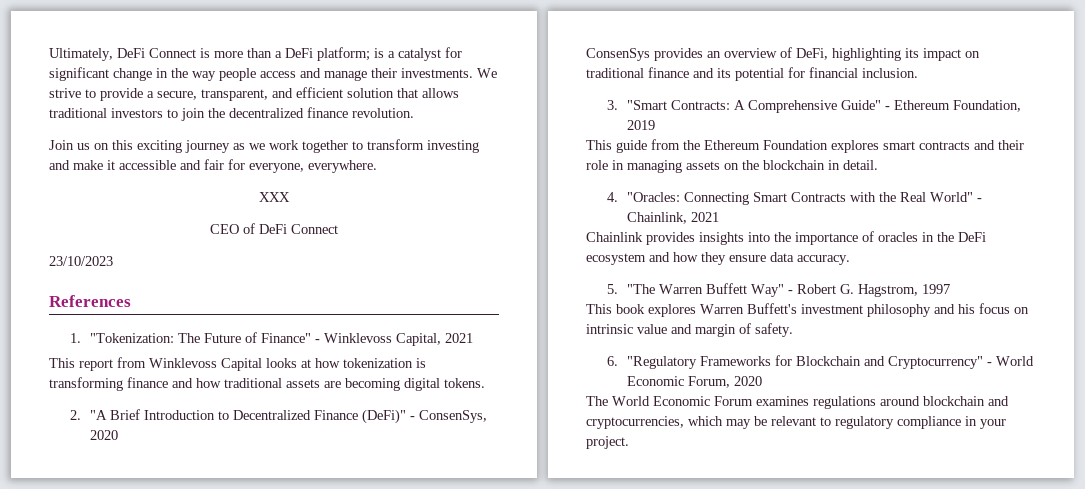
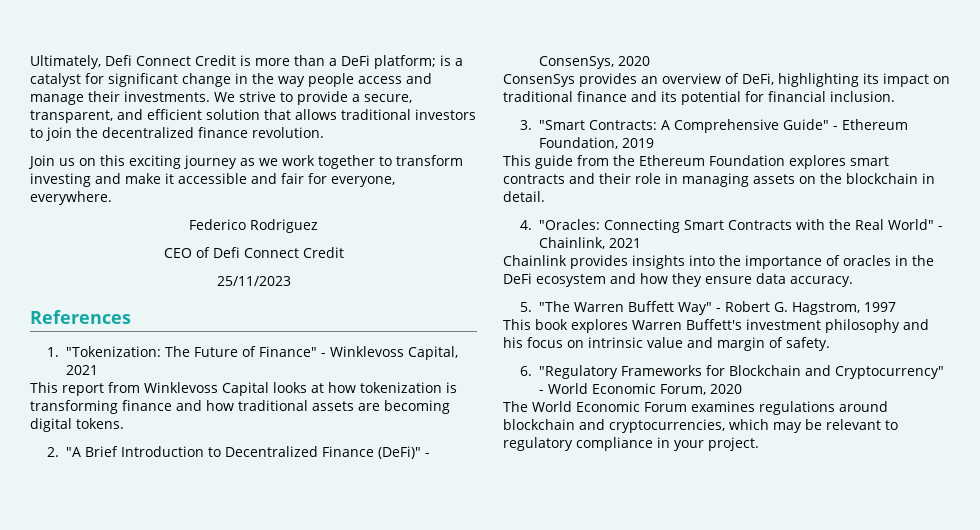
- Ultimately, DeFi Connect is more than a DeFi platform; is a catalyst for significant change in the way people access and manage their investments.
+ Ultimately, Defi Connect Credit is more than a DeFi platform; is a catalyst for significant change in the way people access and manage their investments.
- XXX
+ Federico Rodriguez
- CEO of DeFi Connect
- 23/10/2023
+ CEO of Defi Connect Credit
+ 25/11/2023

